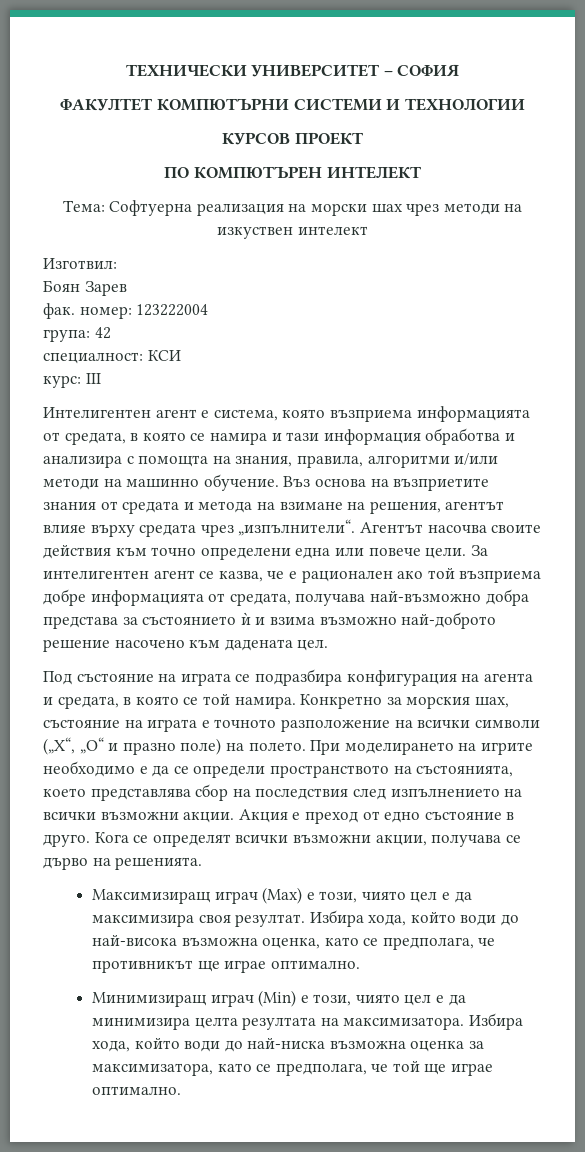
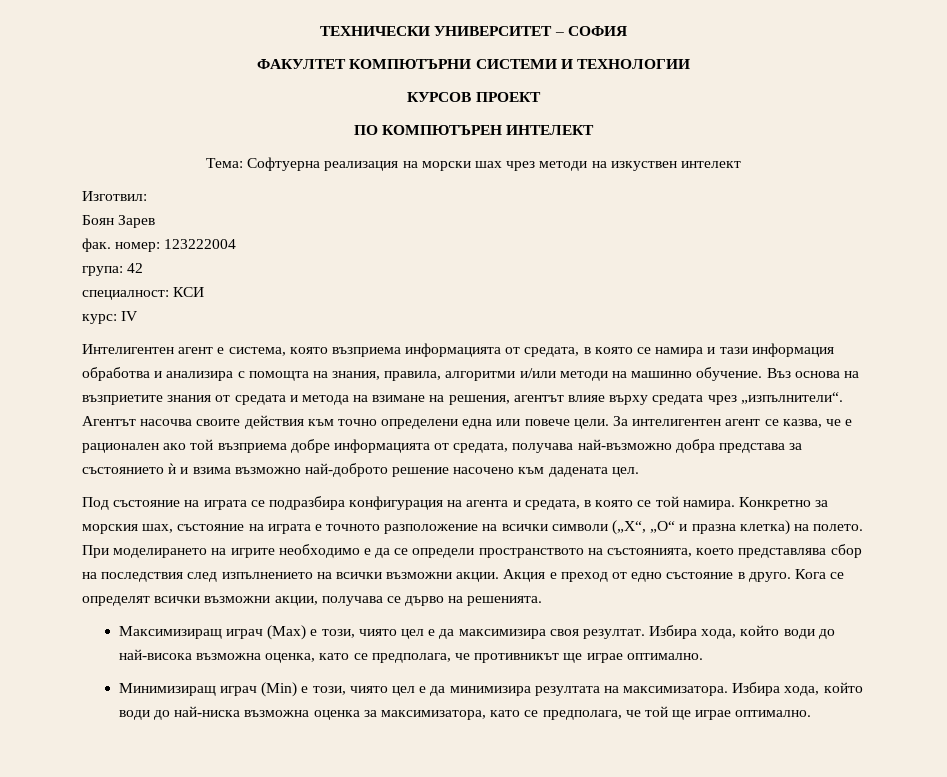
- курс: III
+ курс: IV
- Конкретно за морския шах, състояние на играта е точното разположение на всички символи („Х“, „О“ и празно поле) на полето.
+ Конкретно за морския шах, състояние на играта е точното разположение на всички символи („Х“, „О“ и празна клетка) на полето.
- Минимизиращ играч (Мin) е този, чиято цел е да минимизира целта резултата на максимизатора.
+ Минимизиращ играч (Мin) е този, чиято цел е да минимизира резултата на максимизатора.

